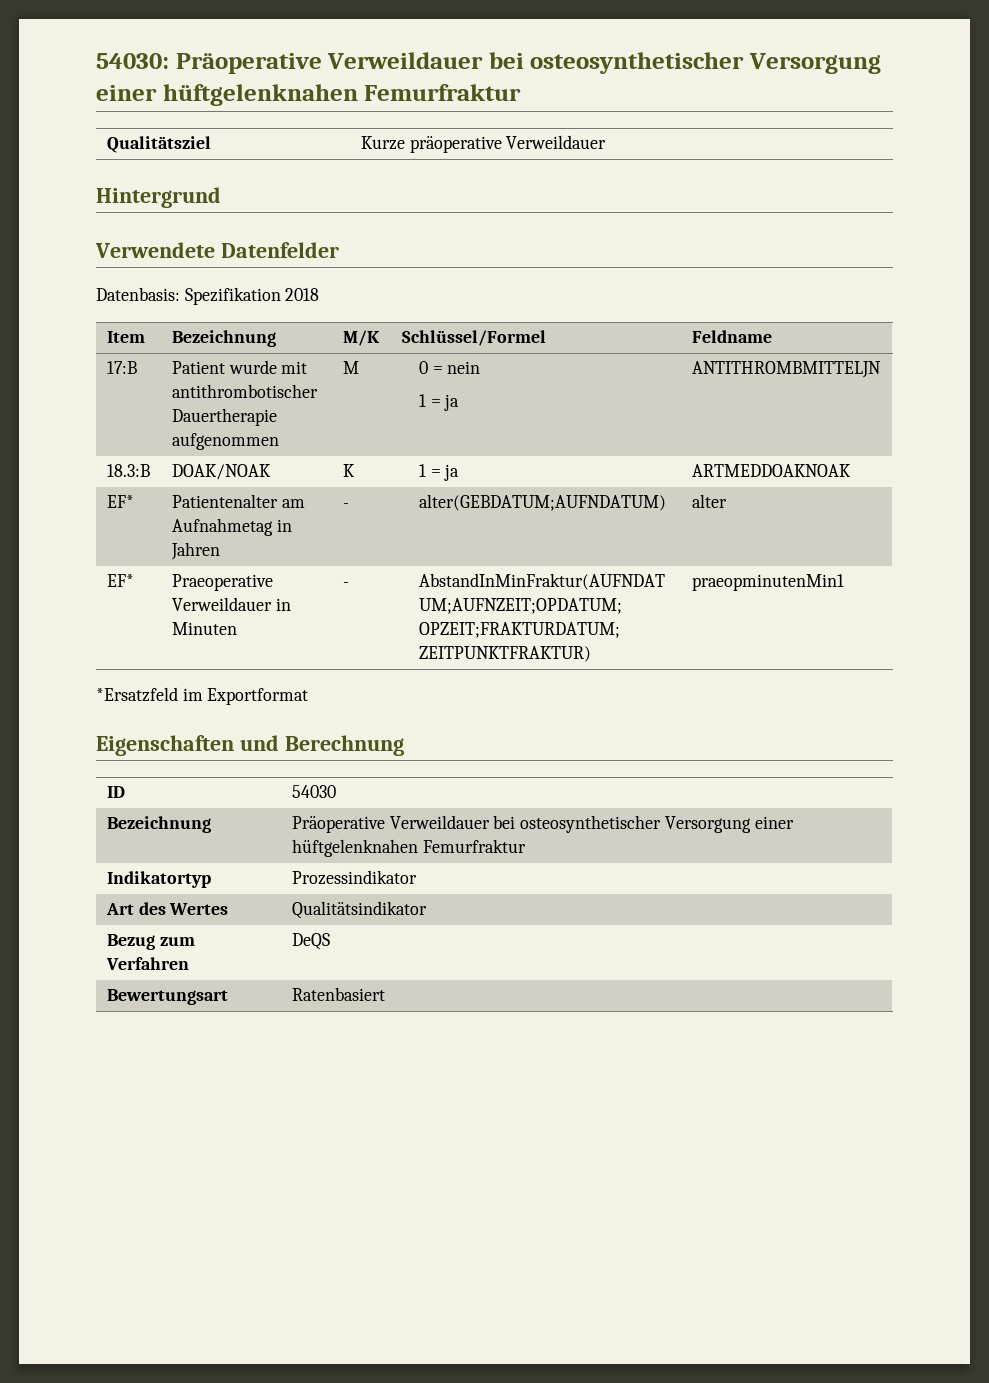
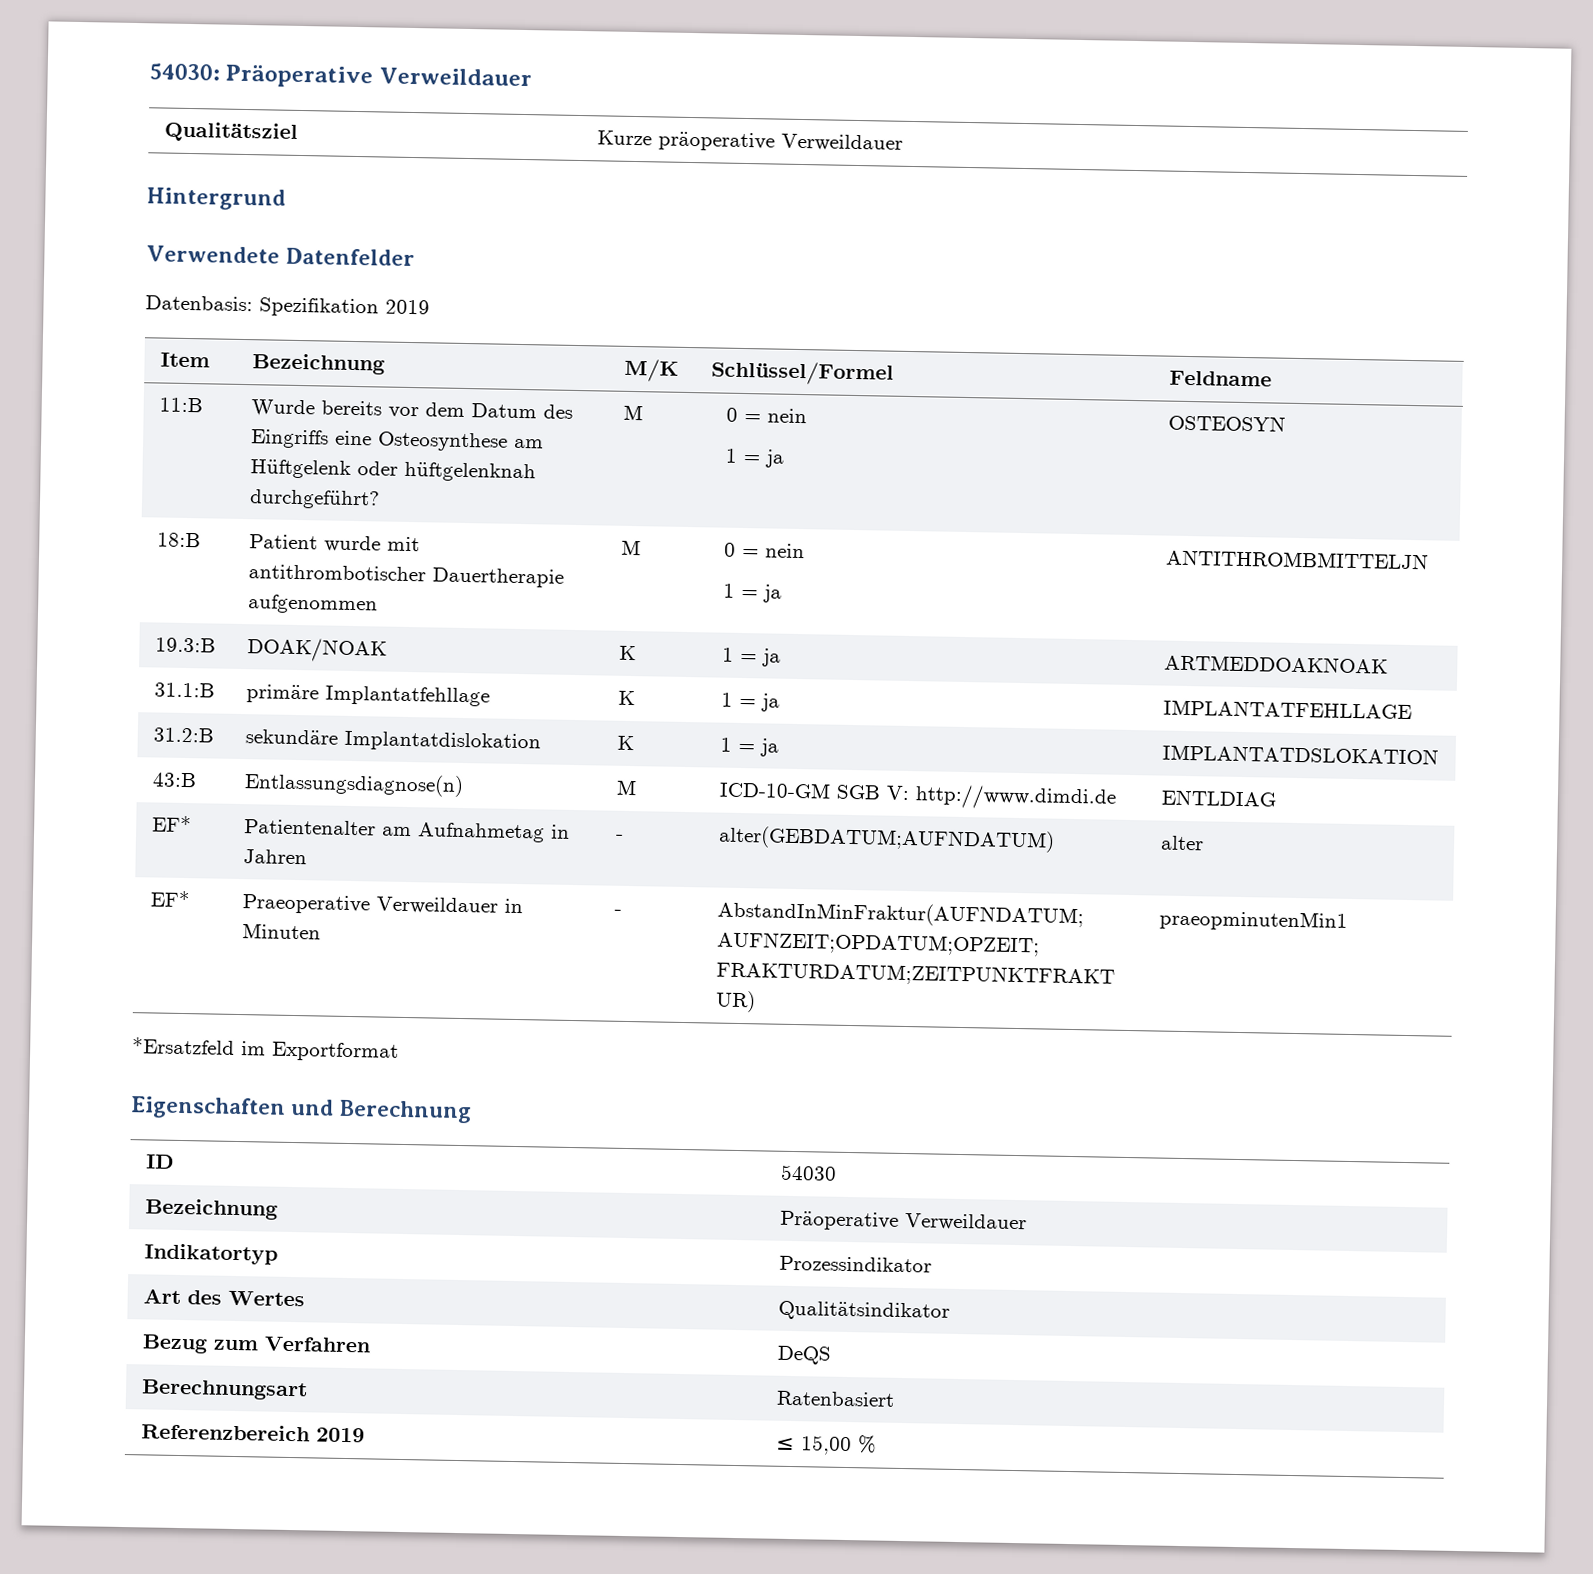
- 54030: Präoperative Verweildauer bei osteosynthetischer Versorgung einer hüftgelenknahen Femurfraktur
+ 54030: Präoperative Verweildauer
- Datenbasis: Spezifikation 2018
+ Datenbasis: Spezifikation 2019
- 17:B | Patient wurde mit antithrombotischer Dauertherapie aufgenommen | M | 0 = nein
+ 11:B | Wurde bereits vor dem Datum des Eingriffs eine Osteosynthese am Hüftgelenk oder hüftgelenknah durchgeführt? | M | 0 = nein
+ 1 = ja | OSTEOSYN
+ 18:B | Patient wurde mit antithrombotischer Dauertherapie aufgenommen | M | 0 = nein
- 18.3:B | DOAK/NOAK | K | 1 = ja | ARTMEDDOAKNOAK
+ 19.3:B | DOAK/NOAK | K | 1 = ja | ARTMEDDOAKNOAK
+ 31.1:B | primäre Implantatfehllage | K | 1 = ja | IMPLANTATFEHLLAGE
+ 31.2:B | sekundäre Implantatdislokation | K | 1 = ja | IMPLANTATDSLOKATION
+ 43:B | Entlassungsdiagnose(n) | M | ICD-10-GM SGB V: http://www.dimdi.de | ENTLDIAG
- Bezeichnung | Präoperative Verweildauer bei osteosynthetischer Versorgung einer hüftgelenknahen Femurfraktur
+ Bezeichnung | Präoperative Verweildauer
- Bewertungsart | Ratenbasiert
+ Berechnungsart | Ratenbasiert
+ Referenzbereich 2019 | ≤ 15,00 %

